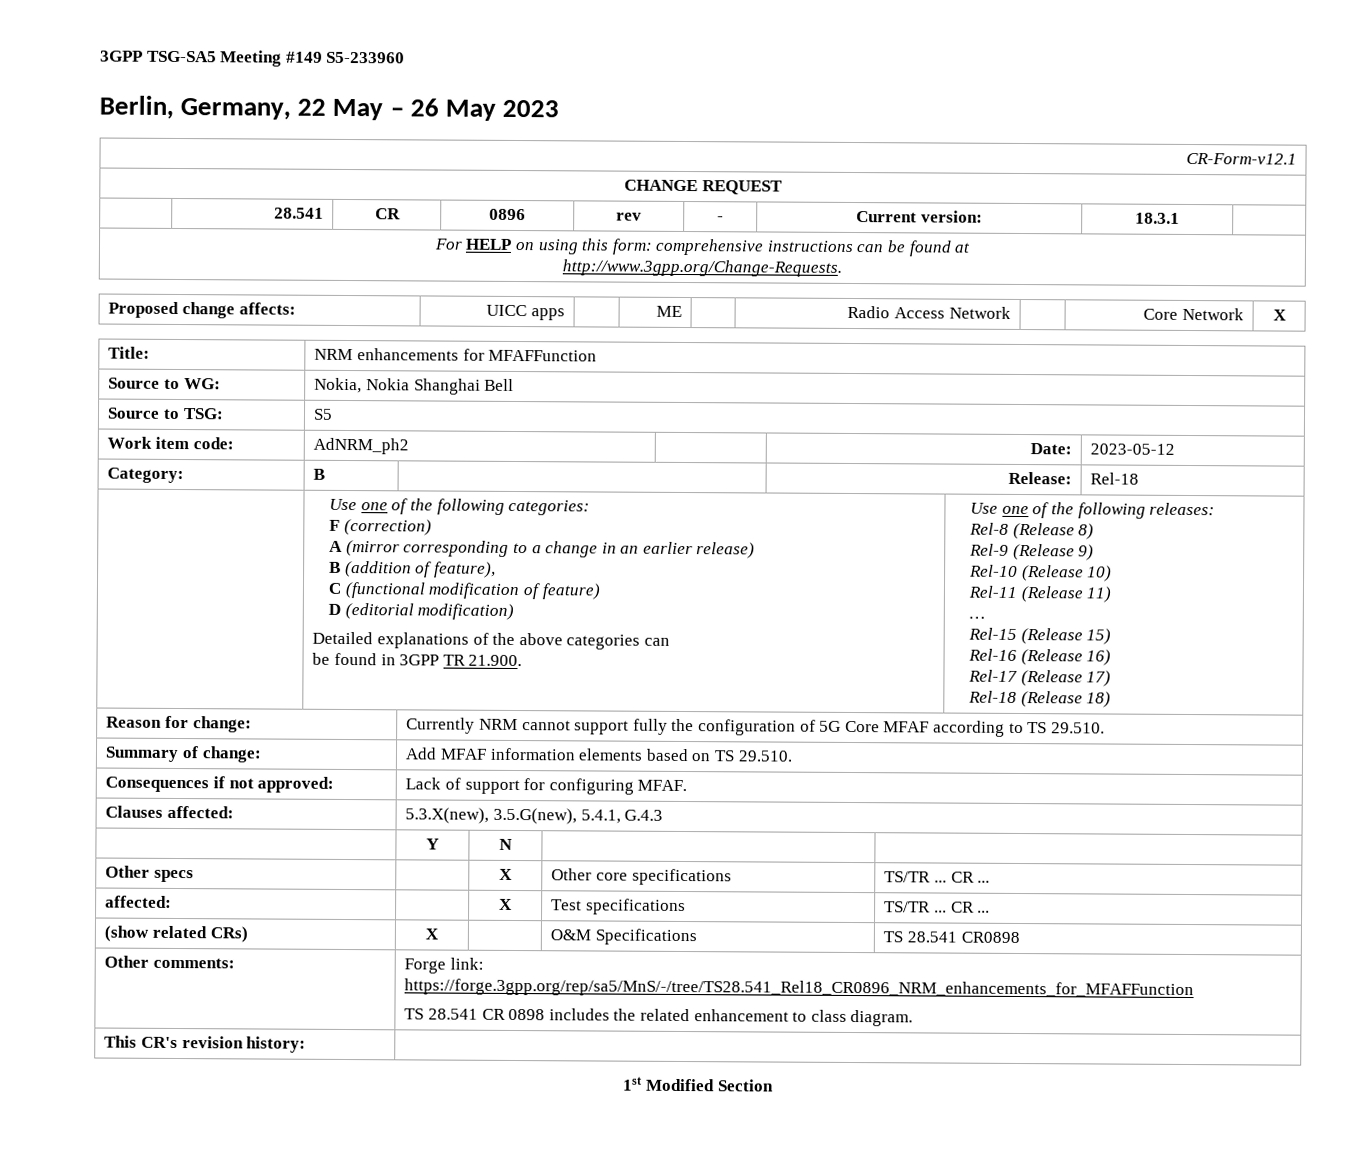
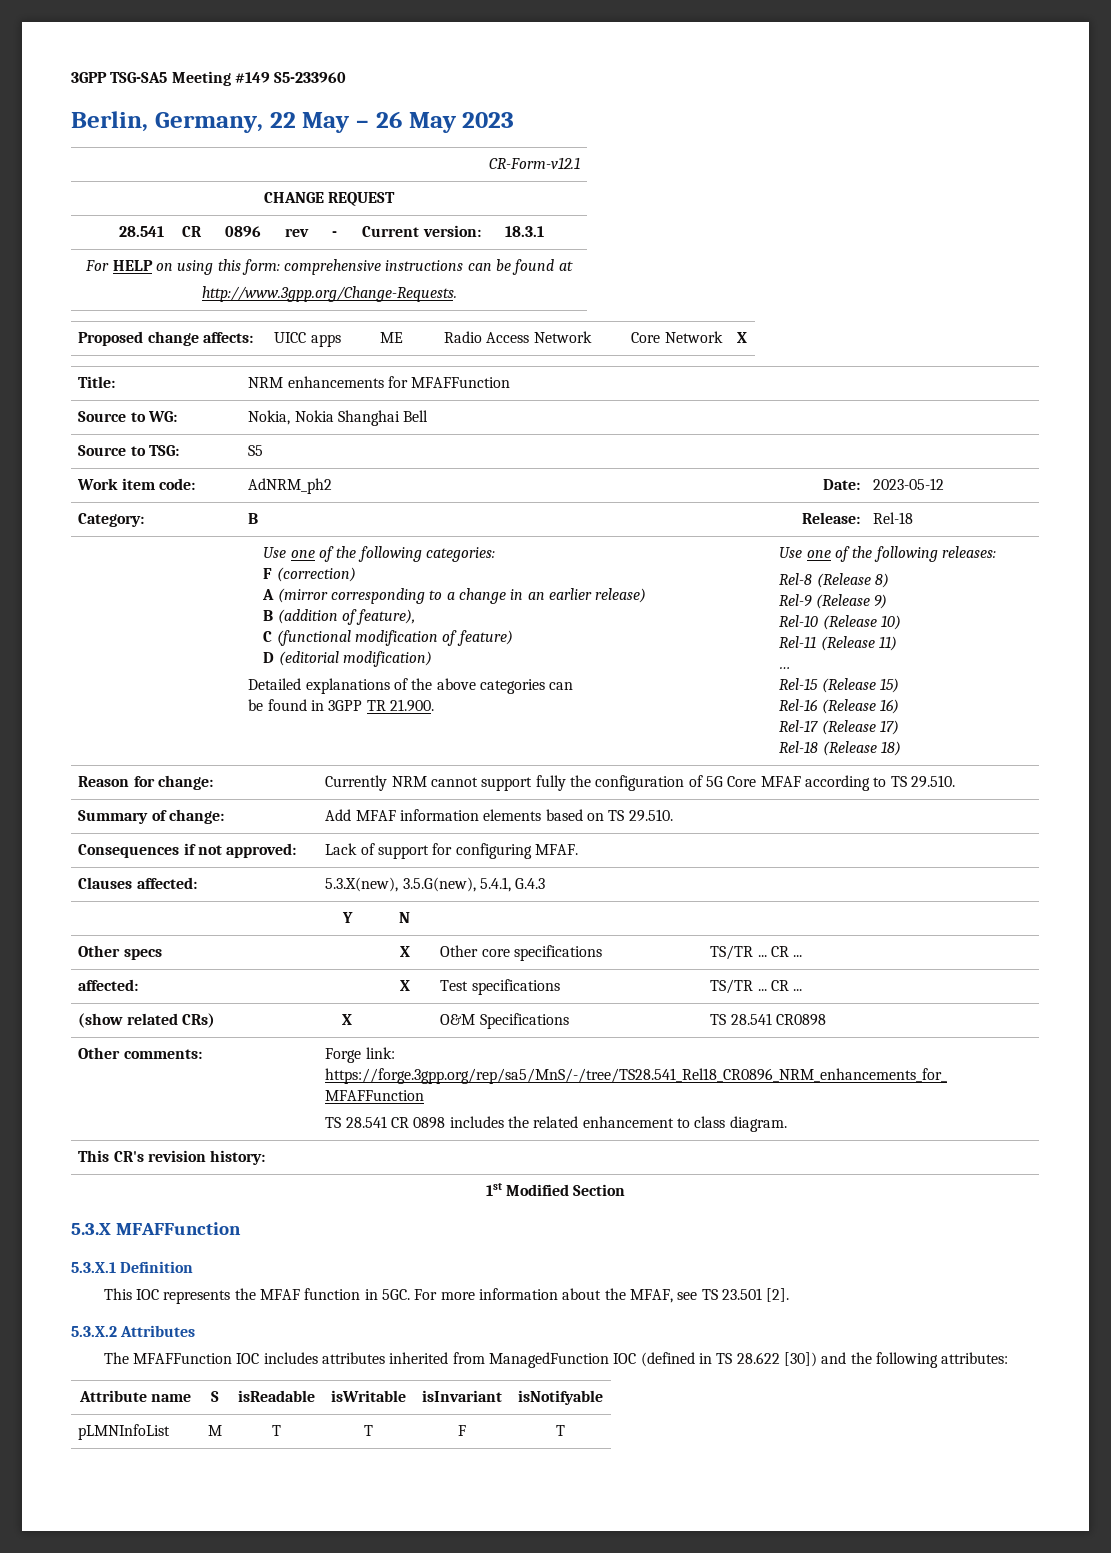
+ 5.3.X MFAFFunction
+ 5.3.X.1 Definition
+ This IOC represents the MFAF function in 5GC. For more information about the MFAF, see TS 23.501 [2].
+ 5.3.X.2 Attributes
+ The MFAFFunction IOC includes attributes inherited from ManagedFunction IOC (defined in TS 28.622 [30]) and the following attributes:
+ Attribute name | S | isReadable | isWritable | isInvariant | isNotifyable
+ pLMNInfoList | M | T | T | F | T

